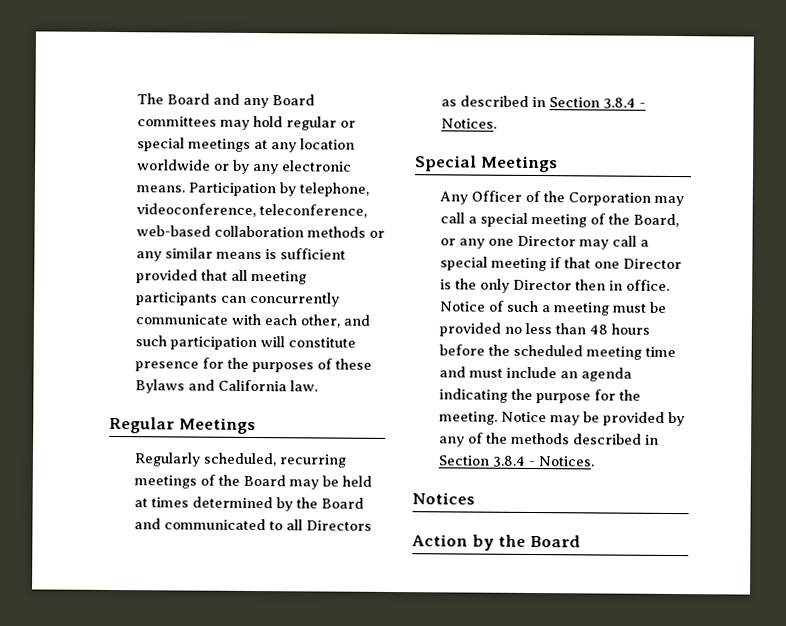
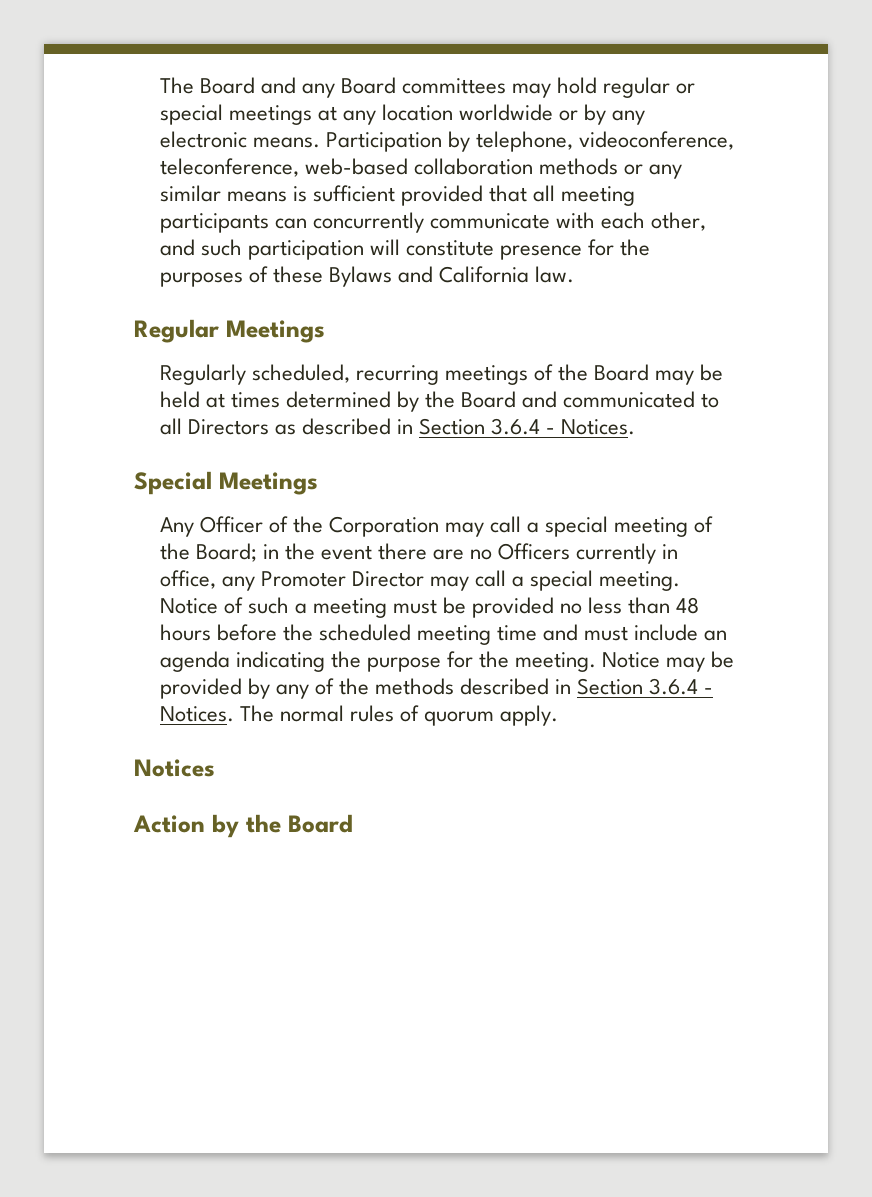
- Regularly scheduled, recurring meetings of the Board may be held at times determined by the Board and communicated to all Directors as described in Section 3.8.4 - Notices.
+ Regularly scheduled, recurring meetings of the Board may be held at times determined by the Board and communicated to all Directors as described in Section 3.6.4 - Notices.
- Any Officer of the Corporation may call a special meeting of the Board, or any one Director may call a special meeting if that one Director is the only Director then in office.
+ Any Officer of the Corporation may call a special meeting of the Board; in the event there are no Officers currently in office, any Promoter Director may call a special meeting.
- Notice may be provided by any of the methods described in Section 3.8.4 - Notices.
+ Notice may be provided by any of the methods described in Section 3.6.4 - Notices. The normal rules of quorum apply.

